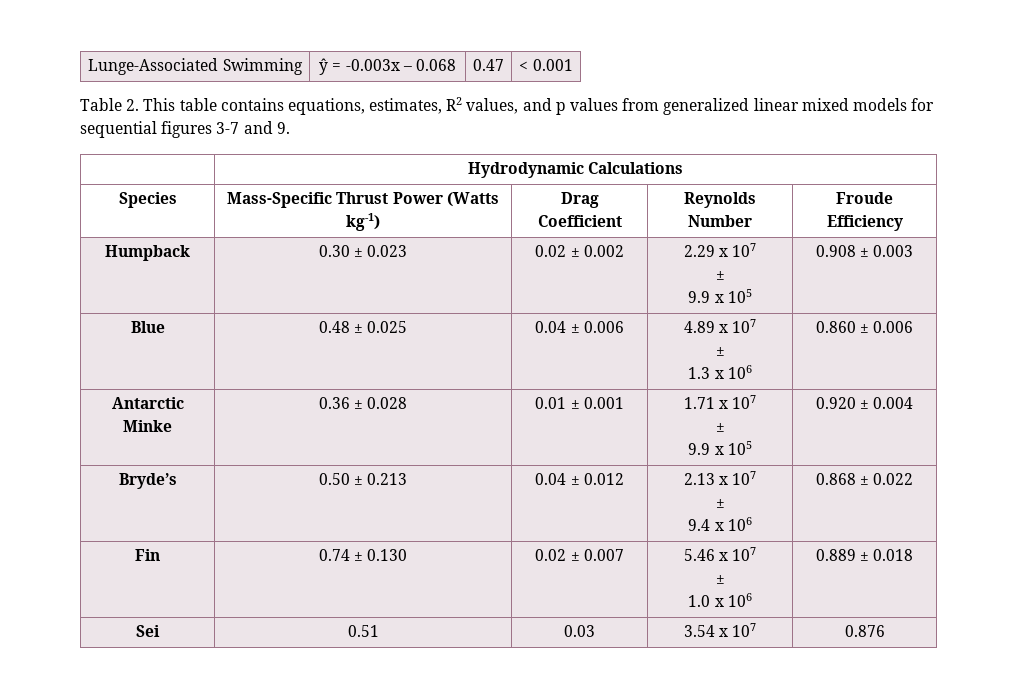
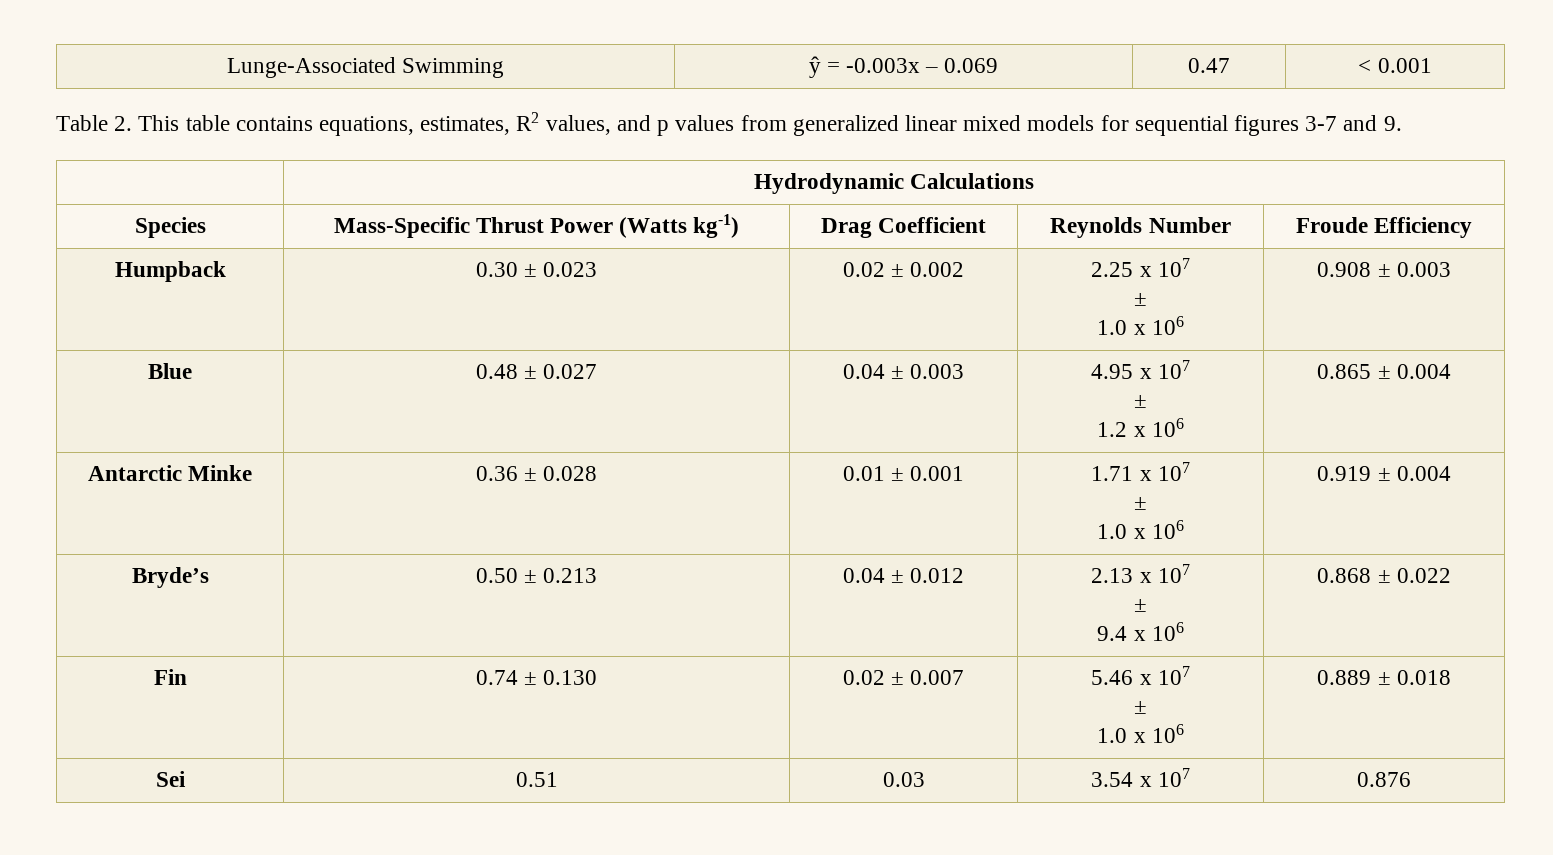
- Lunge-Associated Swimming | ŷ = -0.003x – 0.068 | 0.47 | < 0.001
+ Lunge-Associated Swimming | ŷ = -0.003x – 0.069 | 0.47 | < 0.001
- Humpback | 0.30 ± 0.023 | 0.02 ± 0.002 | 2.29 x 107
+ Humpback | 0.30 ± 0.023 | 0.02 ± 0.002 | 2.25 x 107
  ±
- 9.9 x 105 | 0.908 ± 0.003
+ 1.0 x 106 | 0.908 ± 0.003
- Blue | 0.48 ± 0.025 | 0.04 ± 0.006 | 4.89 x 107
+ Blue | 0.48 ± 0.027 | 0.04 ± 0.003 | 4.95 x 107
  ±
- 1.3 x 106 | 0.860 ± 0.006
+ 1.2 x 106 | 0.865 ± 0.004
  Antarctic Minke | 0.36 ± 0.028 | 0.01 ± 0.001 | 1.71 x 107
  ±
- 9.9 x 105 | 0.920 ± 0.004
+ 1.0 x 106 | 0.919 ± 0.004

